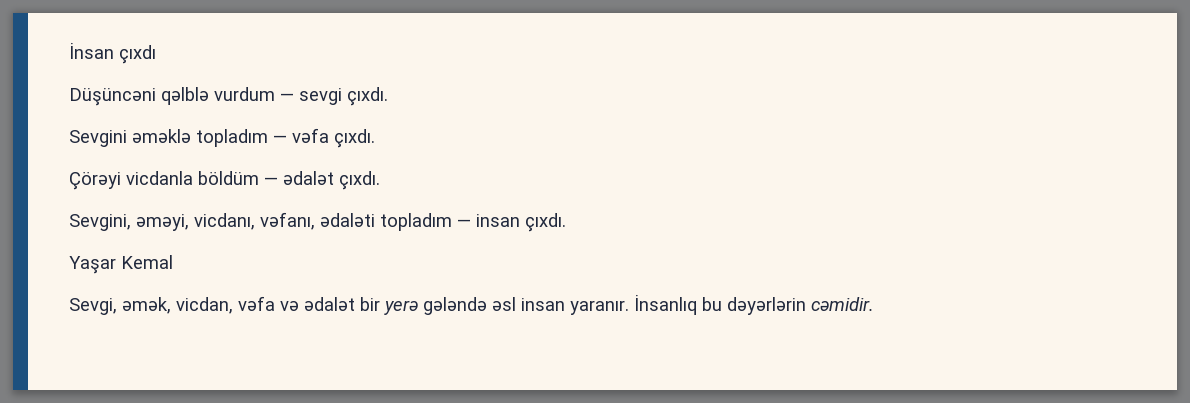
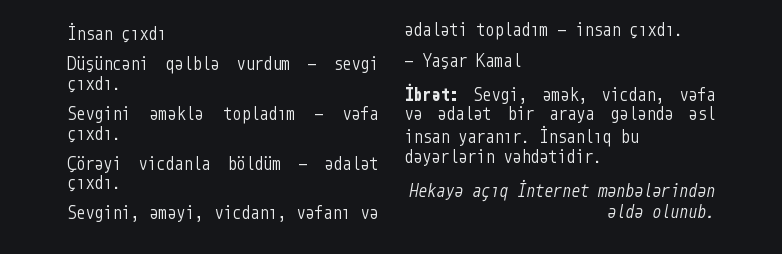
- Sevgini, əməyi, vicdanı, vəfanı, ədaləti topladım — insan çıxdı.
+ Sevgini, əməyi, vicdanı, vəfanı və ədaləti topladım — insan çıxdı.
- Yaşar Kemal
- Sevgi, əmək, vicdan, vəfa və ədalət bir yerə gələndə əsl insan yaranır.
+ — Yaşar Kamal
+ İbrət: Sevgi, əmək, vicdan, vəfa və ədalət bir araya gələndə əsl insan yaranır.
- İnsanlıq bu dəyərlərin cəmidir.
+ İnsanlıq bu dəyərlərin vəhdətidir.
+ Hekayə açıq İnternet mənbələrindən əldə olunub.

